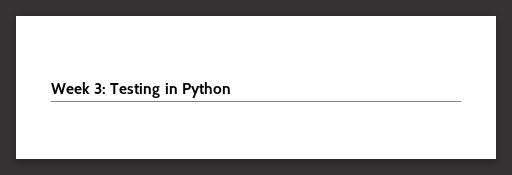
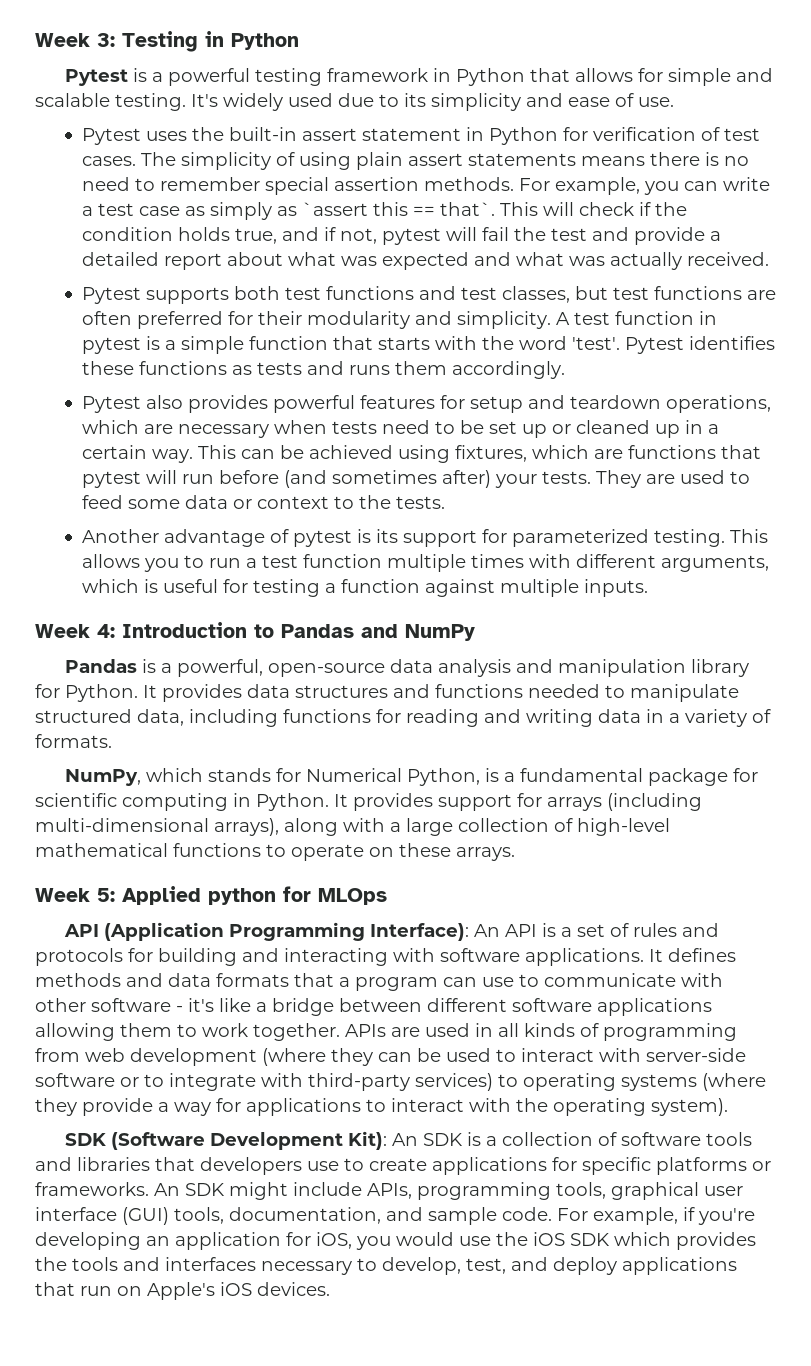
+ Pytest is a powerful testing framework in Python that allows for simple and scalable testing. It's widely used due to its simplicity and ease of use.
+ Pytest uses the built-in assert statement in Python for verification of test cases. The simplicity of using plain assert statements means there is no need to remember special assertion methods. For example, you can write a test case as simply as `assert this == that`. This will check if the condition holds true, and if not, pytest will fail the test and provide a detailed report about what was expected and what was actually received.
+ Pytest supports both test functions and test classes, but test functions are often preferred for their modularity and simplicity. A test function in pytest is a simple function that starts with the word 'test'. Pytest identifies these functions as tests and runs them accordingly.
+ Pytest also provides powerful features for setup and teardown operations, which are necessary when tests need to be set up or cleaned up in a certain way. This can be achieved using fixtures, which are functions that pytest will run before (and sometimes after) your tests. They are used to feed some data or context to the tests.
+ Another advantage of pytest is its support for parameterized testing. This allows you to run a test function multiple times with different arguments, which is useful for testing a function against multiple inputs.
+ Week 4: Introduction to Pandas and NumPy
+ Pandas is a powerful, open-source data analysis and manipulation library for Python. It provides data structures and functions needed to manipulate structured data, including functions for reading and writing data in a variety of formats.
+ NumPy, which stands for Numerical Python, is a fundamental package for scientific computing in Python. It provides support for arrays (including multi-dimensional arrays), along with a large collection of high-level mathematical functions to operate on these arrays.
+ Week 5: Applied python for MLOps
+ API (Application Programming Interface): An API is a set of rules and protocols for building and interacting with software applications. It defines methods and data formats that a program can use to communicate with other software - it's like a bridge between different software applications allowing them to work together. APIs are used in all kinds of programming from web development (where they can be used to interact with server-side software or to integrate with third-party services) to operating systems (where they provide a way for applications to interact with the operating system).
+ SDK (Software Development Kit): An SDK is a collection of software tools and libraries that developers use to create applications for specific platforms or frameworks. An SDK might include APIs, programming tools, graphical user interface (GUI) tools, documentation, and sample code. For example, if you're developing an application for iOS, you would use the iOS SDK which provides the tools and interfaces necessary to develop, test, and deploy applications that run on Apple's iOS devices.

